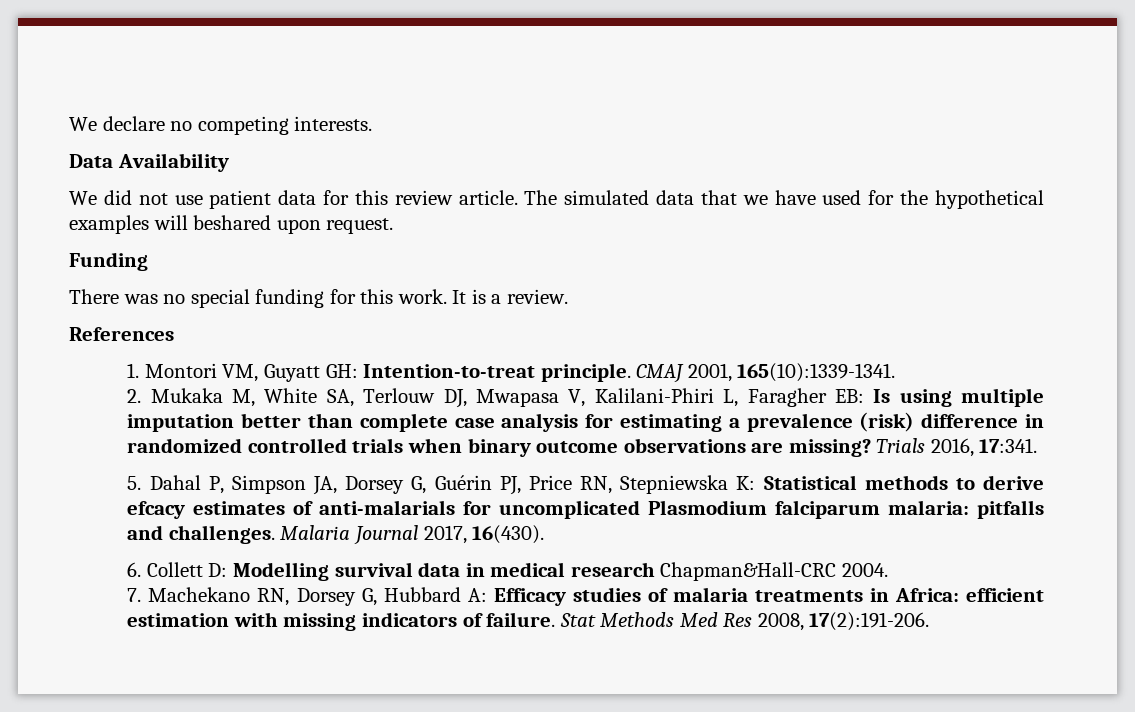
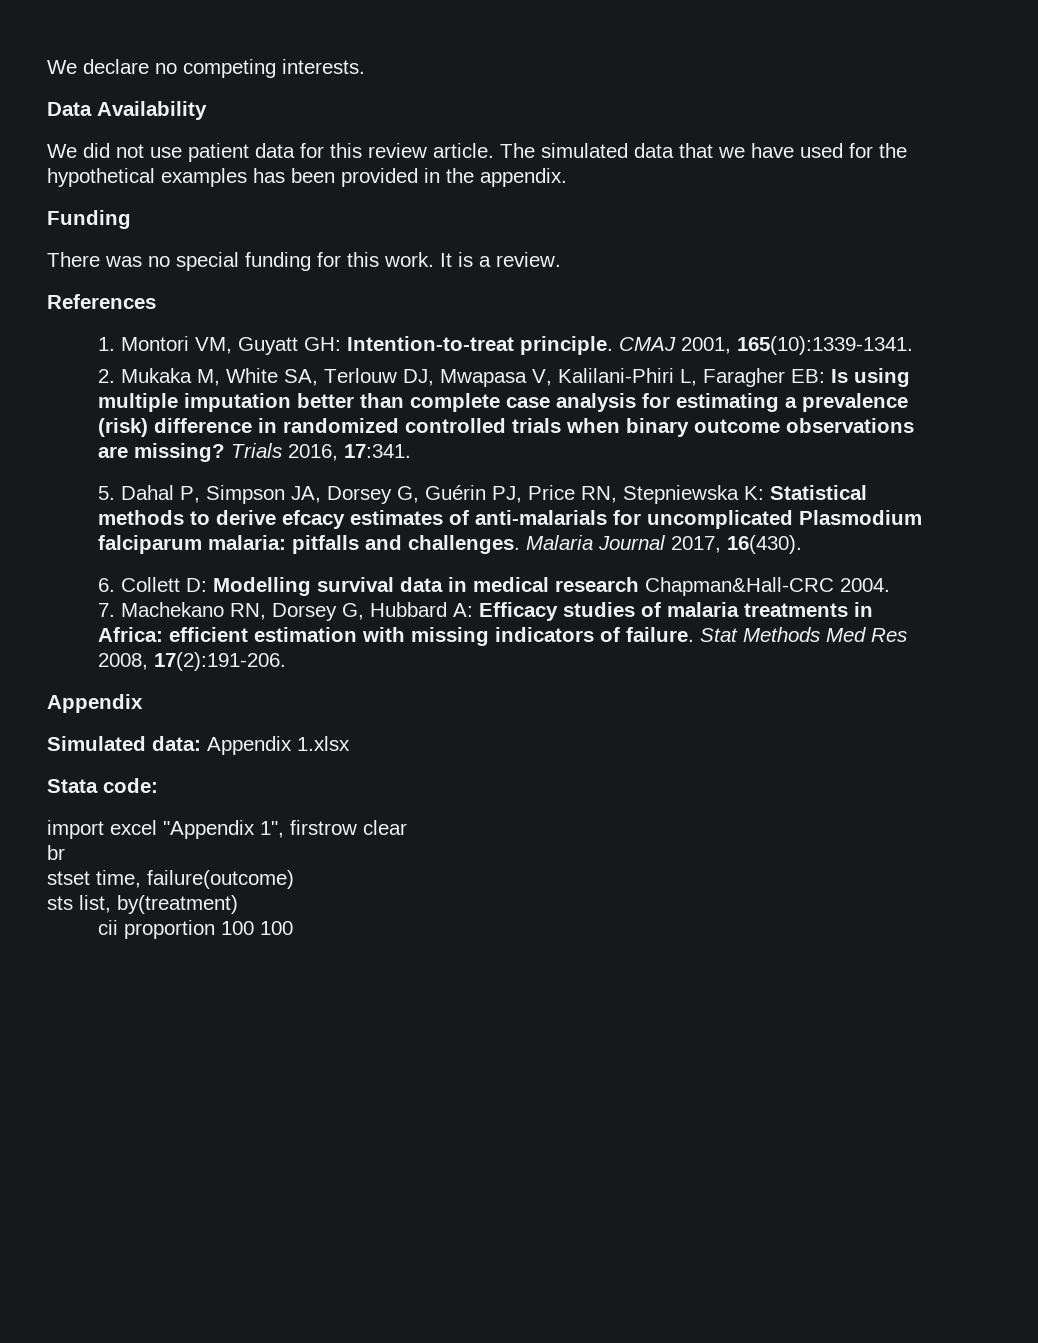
- The simulated data that we have used for the hypothetical examples will beshared upon request.
+ The simulated data that we have used for the hypothetical examples has been provided in the appendix.
  Stat Methods Med Res 2008, 17(2):191-206.
+ Appendix
+ Simulated data: Appendix 1.xlsx
+ Stata code:
+ import excel "Appendix 1", firstrow clear
+ br
+ stset time, failure(outcome)
+ sts list, by(treatment)
+ cii proportion 100 100

